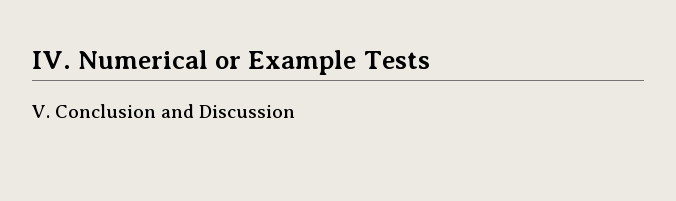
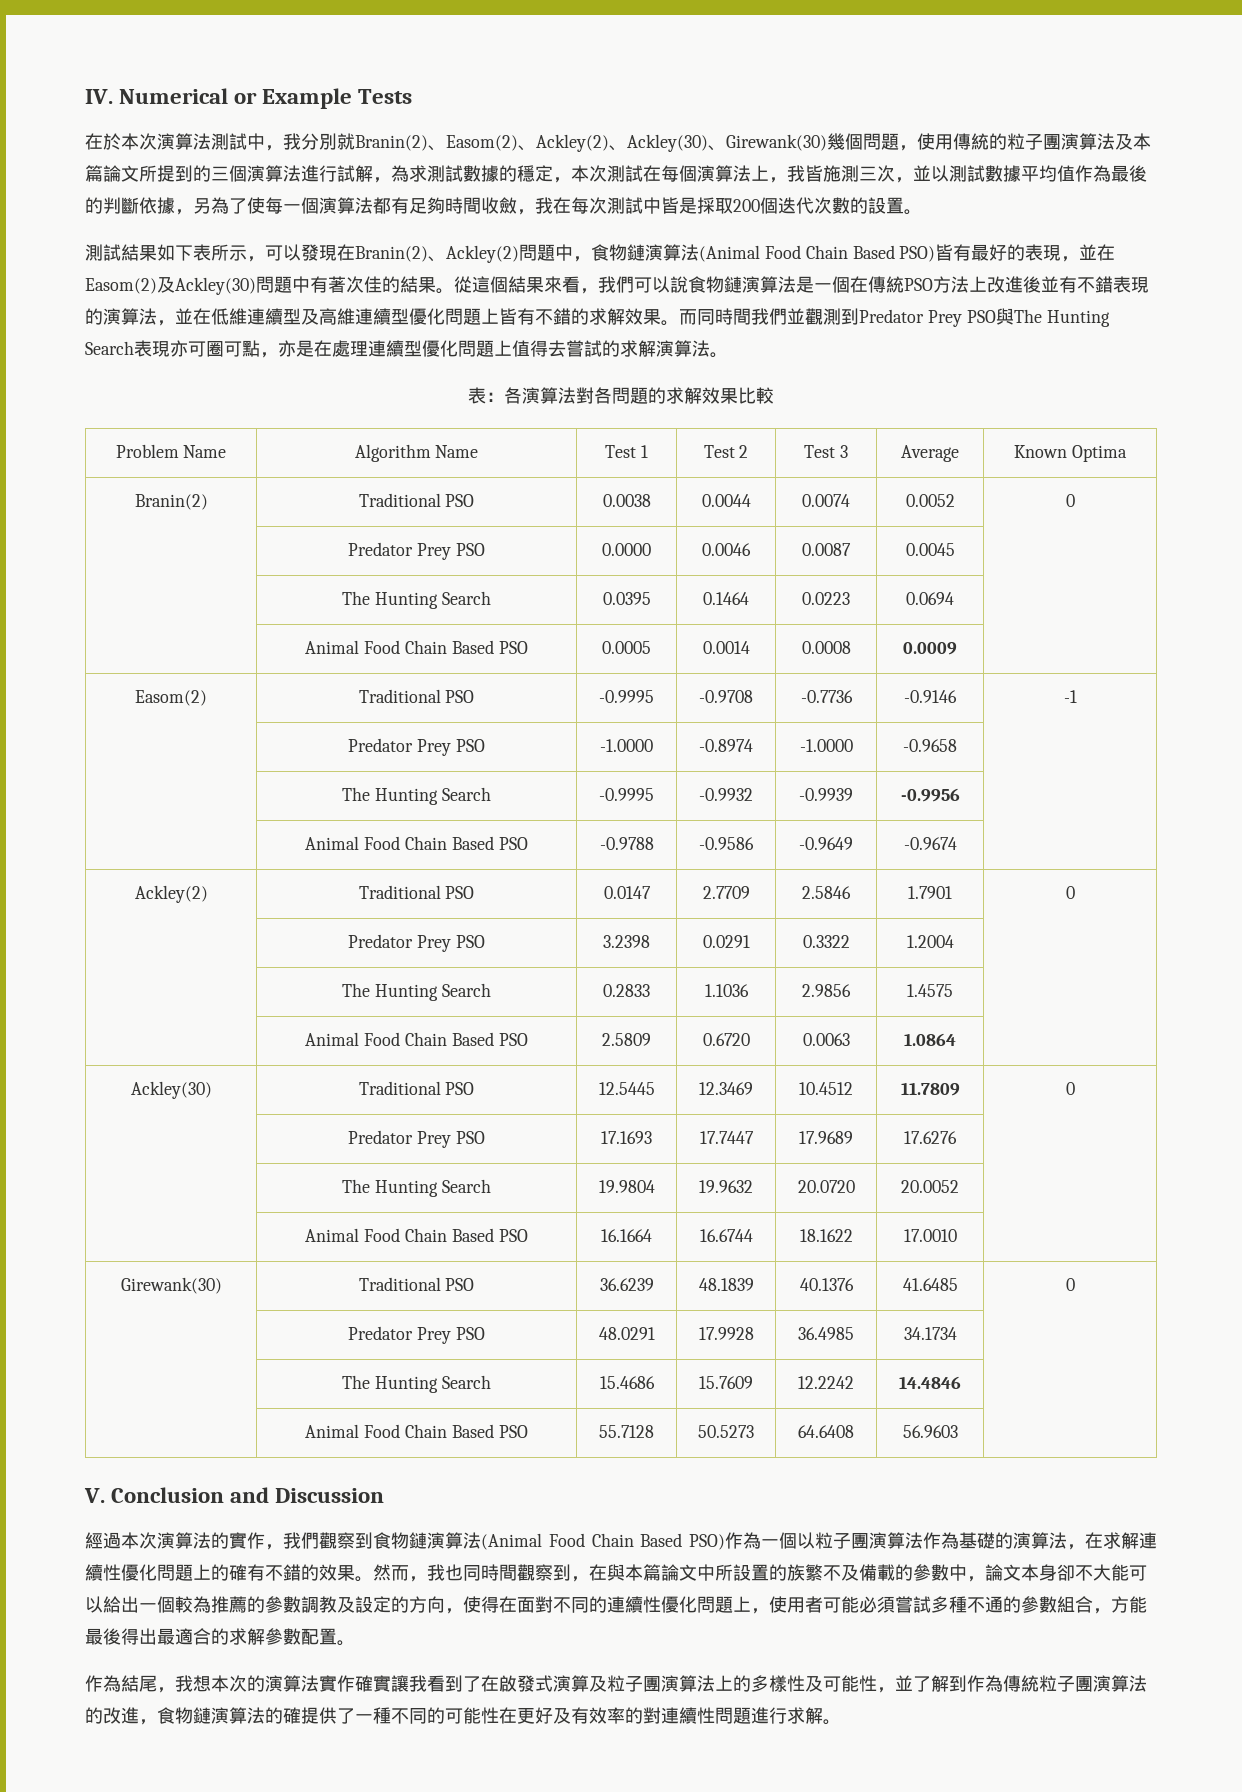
+ 在於本次演算法測試中，我分別就Branin(2)、Easom(2)、Ackley(2)、Ackley(30)、Girewank(30)幾個問題，使用傳統的粒子團演算法及本篇論文所提到的三個演算法進行試解，為求測試數據的穩定，本次測試在每個演算法上，我皆施測三次，並以測試數據平均值作為最後的判斷依據，另為了使每一個演算法都有足夠時間收斂，我在每次測試中皆是採取200個迭代次數的設置。
+ 測試結果如下表所示，可以發現在Branin(2)、Ackley(2)問題中，食物鏈演算法(Animal Food Chain Based PSO)皆有最好的表現，並在Easom(2)及Ackley(30)問題中有著次佳的結果。從這個結果來看，我們可以說食物鏈演算法是一個在傳統PSO方法上改進後並有不錯表現的演算法，並在低維連續型及高維連續型優化問題上皆有不錯的求解效果。而同時間我們並觀測到Predator Prey PSO與The Hunting Search表現亦可圈可點，亦是在處理連續型優化問題上值得去嘗試的求解演算法。
+ 表：各演算法對各問題的求解效果比較
+ Problem Name | Algorithm Name | Test 1 | Test 2 | Test 3 | Average | Known Optima
+ Branin(2) | Traditional PSO | 0.0038 | 0.0044 | 0.0074 | 0.0052 | 0
+ | Predator Prey PSO | 0.0000 | 0.0046 | 0.0087 | 0.0045 |
+ | The Hunting Search | 0.0395 | 0.1464 | 0.0223 | 0.0694 |
+ | Animal Food Chain Based PSO | 0.0005 | 0.0014 | 0.0008 | 0.0009 |
+ Easom(2) | Traditional PSO | -0.9995 | -0.9708 | -0.7736 | -0.9146 | -1
+ | Predator Prey PSO | -1.0000 | -0.8974 | -1.0000 | -0.9658 |
+ | The Hunting Search | -0.9995 | -0.9932 | -0.9939 | -0.9956 |
+ | Animal Food Chain Based PSO | -0.9788 | -0.9586 | -0.9649 | -0.9674 |
+ Ackley(2) | Traditional PSO | 0.0147 | 2.7709 | 2.5846 | 1.7901 | 0
+ | Predator Prey PSO | 3.2398 | 0.0291 | 0.3322 | 1.2004 |
+ | The Hunting Search | 0.2833 | 1.1036 | 2.9856 | 1.4575 |
+ | Animal Food Chain Based PSO | 2.5809 | 0.6720 | 0.0063 | 1.0864 |
+ Ackley(30) | Traditional PSO | 12.5445 | 12.3469 | 10.4512 | 11.7809 | 0
+ | Predator Prey PSO | 17.1693 | 17.7447 | 17.9689 | 17.6276 |
+ | The Hunting Search | 19.9804 | 19.9632 | 20.0720 | 20.0052 |
+ | Animal Food Chain Based PSO | 16.1664 | 16.6744 | 18.1622 | 17.0010 |
+ Girewank(30) | Traditional PSO | 36.6239 | 48.1839 | 40.1376 | 41.6485 | 0
+ | Predator Prey PSO | 48.0291 | 17.9928 | 36.4985 | 34.1734 |
+ | The Hunting Search | 15.4686 | 15.7609 | 12.2242 | 14.4846 |
+ | Animal Food Chain Based PSO | 55.7128 | 50.5273 | 64.6408 | 56.9603 |
  V. Conclusion and Discussion
+ 經過本次演算法的實作，我們觀察到食物鏈演算法(Animal Food Chain Based PSO)作為一個以粒子團演算法作為基礎的演算法，在求解連續性優化問題上的確有不錯的效果。然而，我也同時間觀察到，在與本篇論文中所設置的族繁不及備載的參數中，論文本身卻不大能可以給出一個較為推薦的參數調教及設定的方向，使得在面對不同的連續性優化問題上，使用者可能必須嘗試多種不通的參數組合，方能最後得出最適合的求解參數配置。
+ 作為結尾，我想本次的演算法實作確實讓我看到了在啟發式演算及粒子團演算法上的多樣性及可能性，並了解到作為傳統粒子團演算法的改進，食物鏈演算法的確提供了一種不同的可能性在更好及有效率的對連續性問題進行求解。

